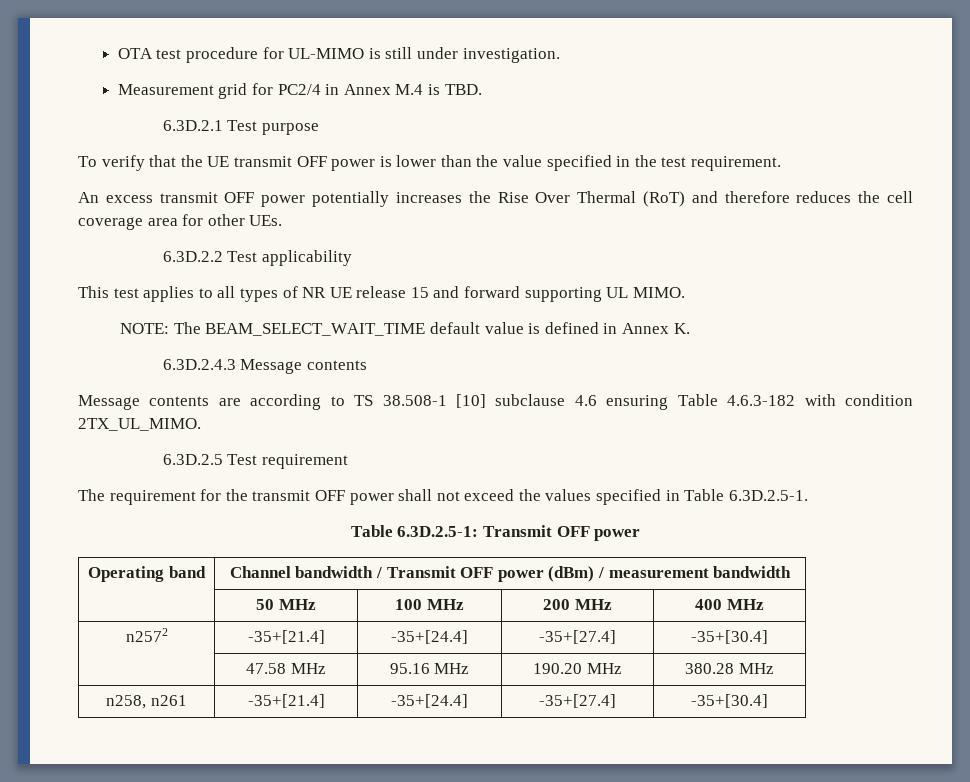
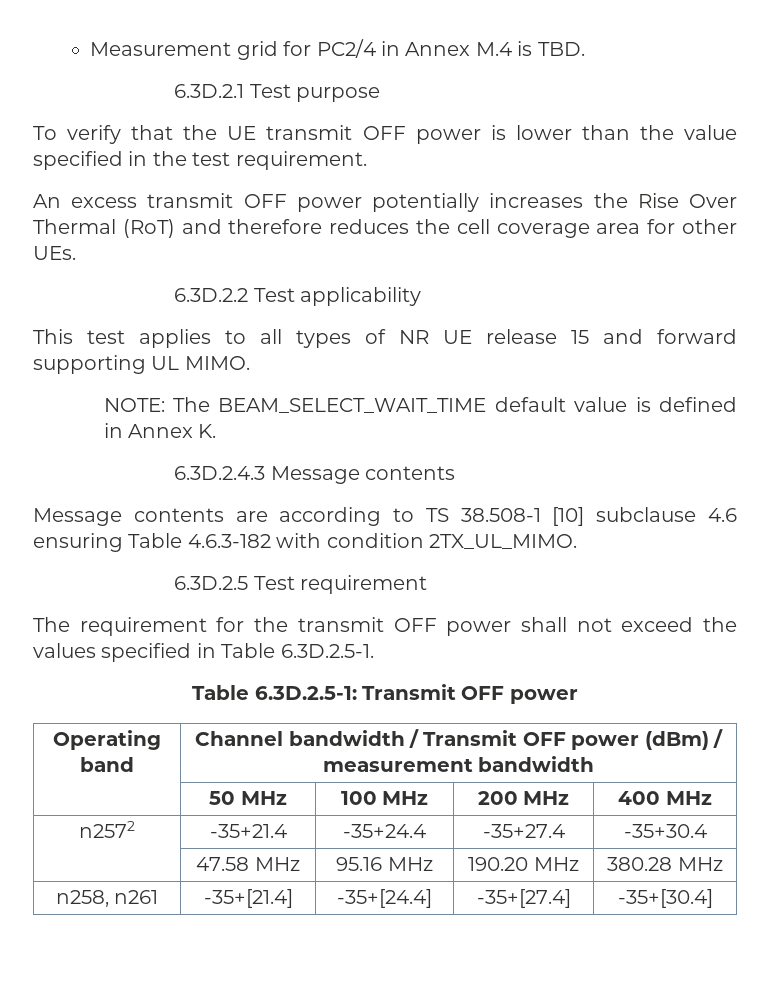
- OTA test procedure for UL-MIMO is still under investigation.
- n2572 | -35+[21.4] | -35+[24.4] | -35+[27.4] | -35+[30.4]
+ n2572 | -35+21.4 | -35+24.4 | -35+27.4 | -35+30.4

